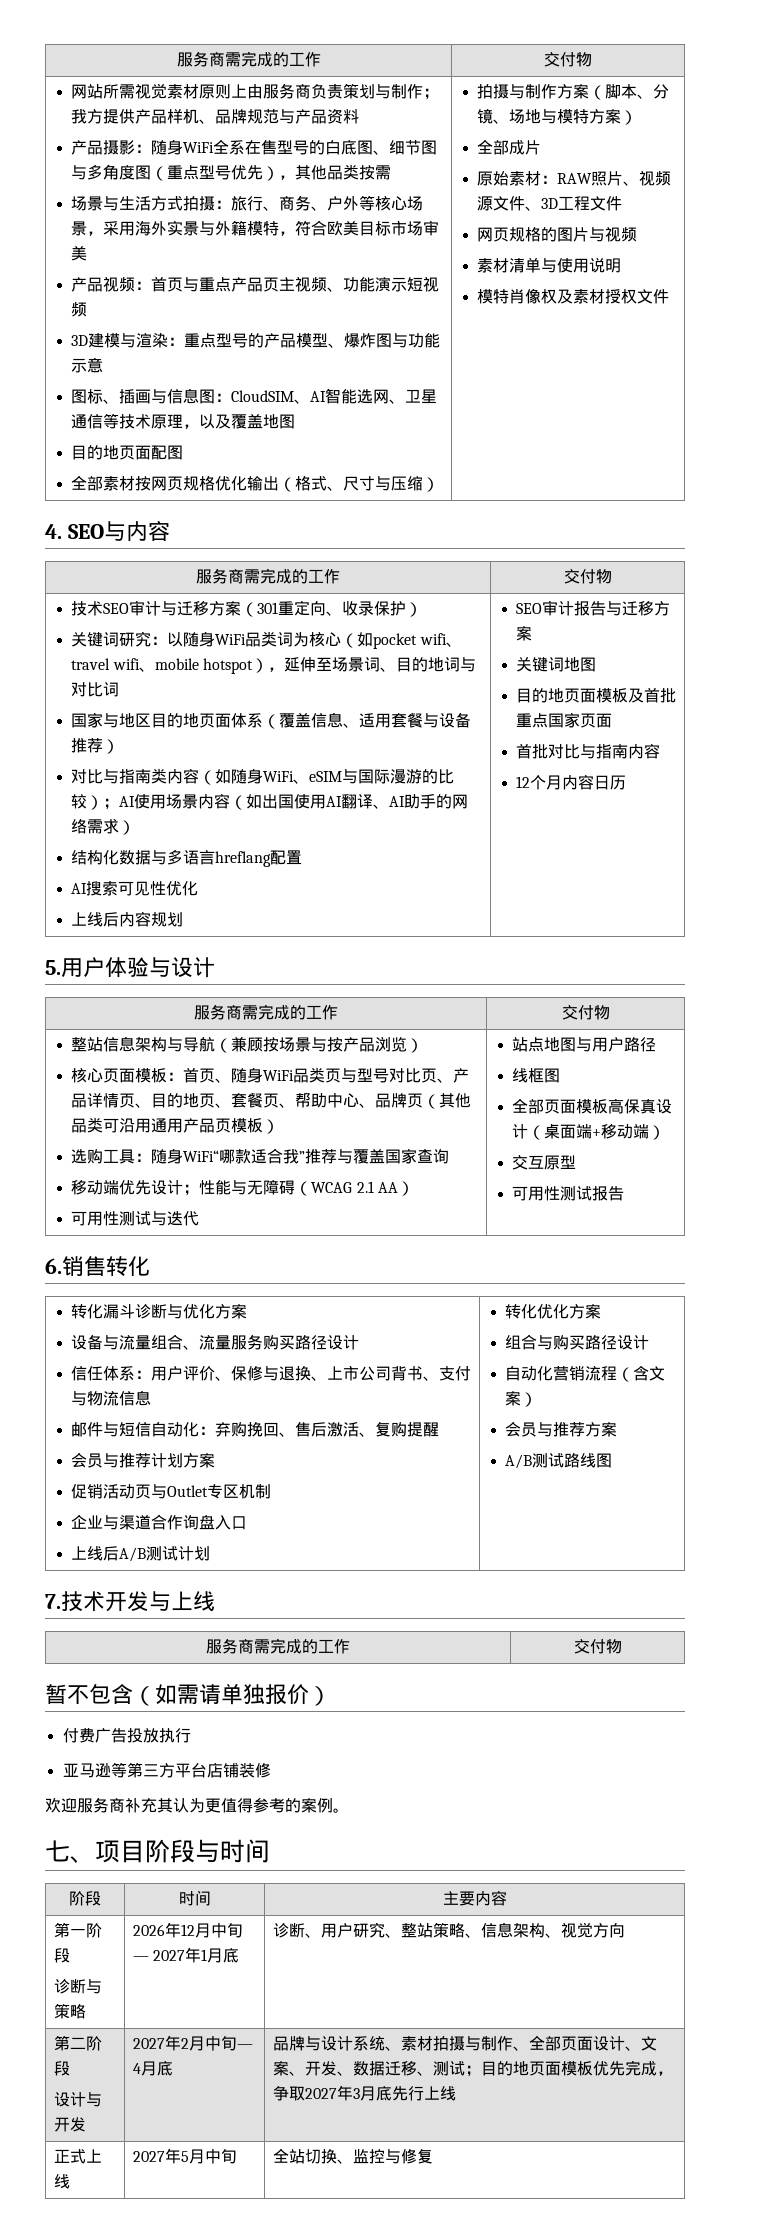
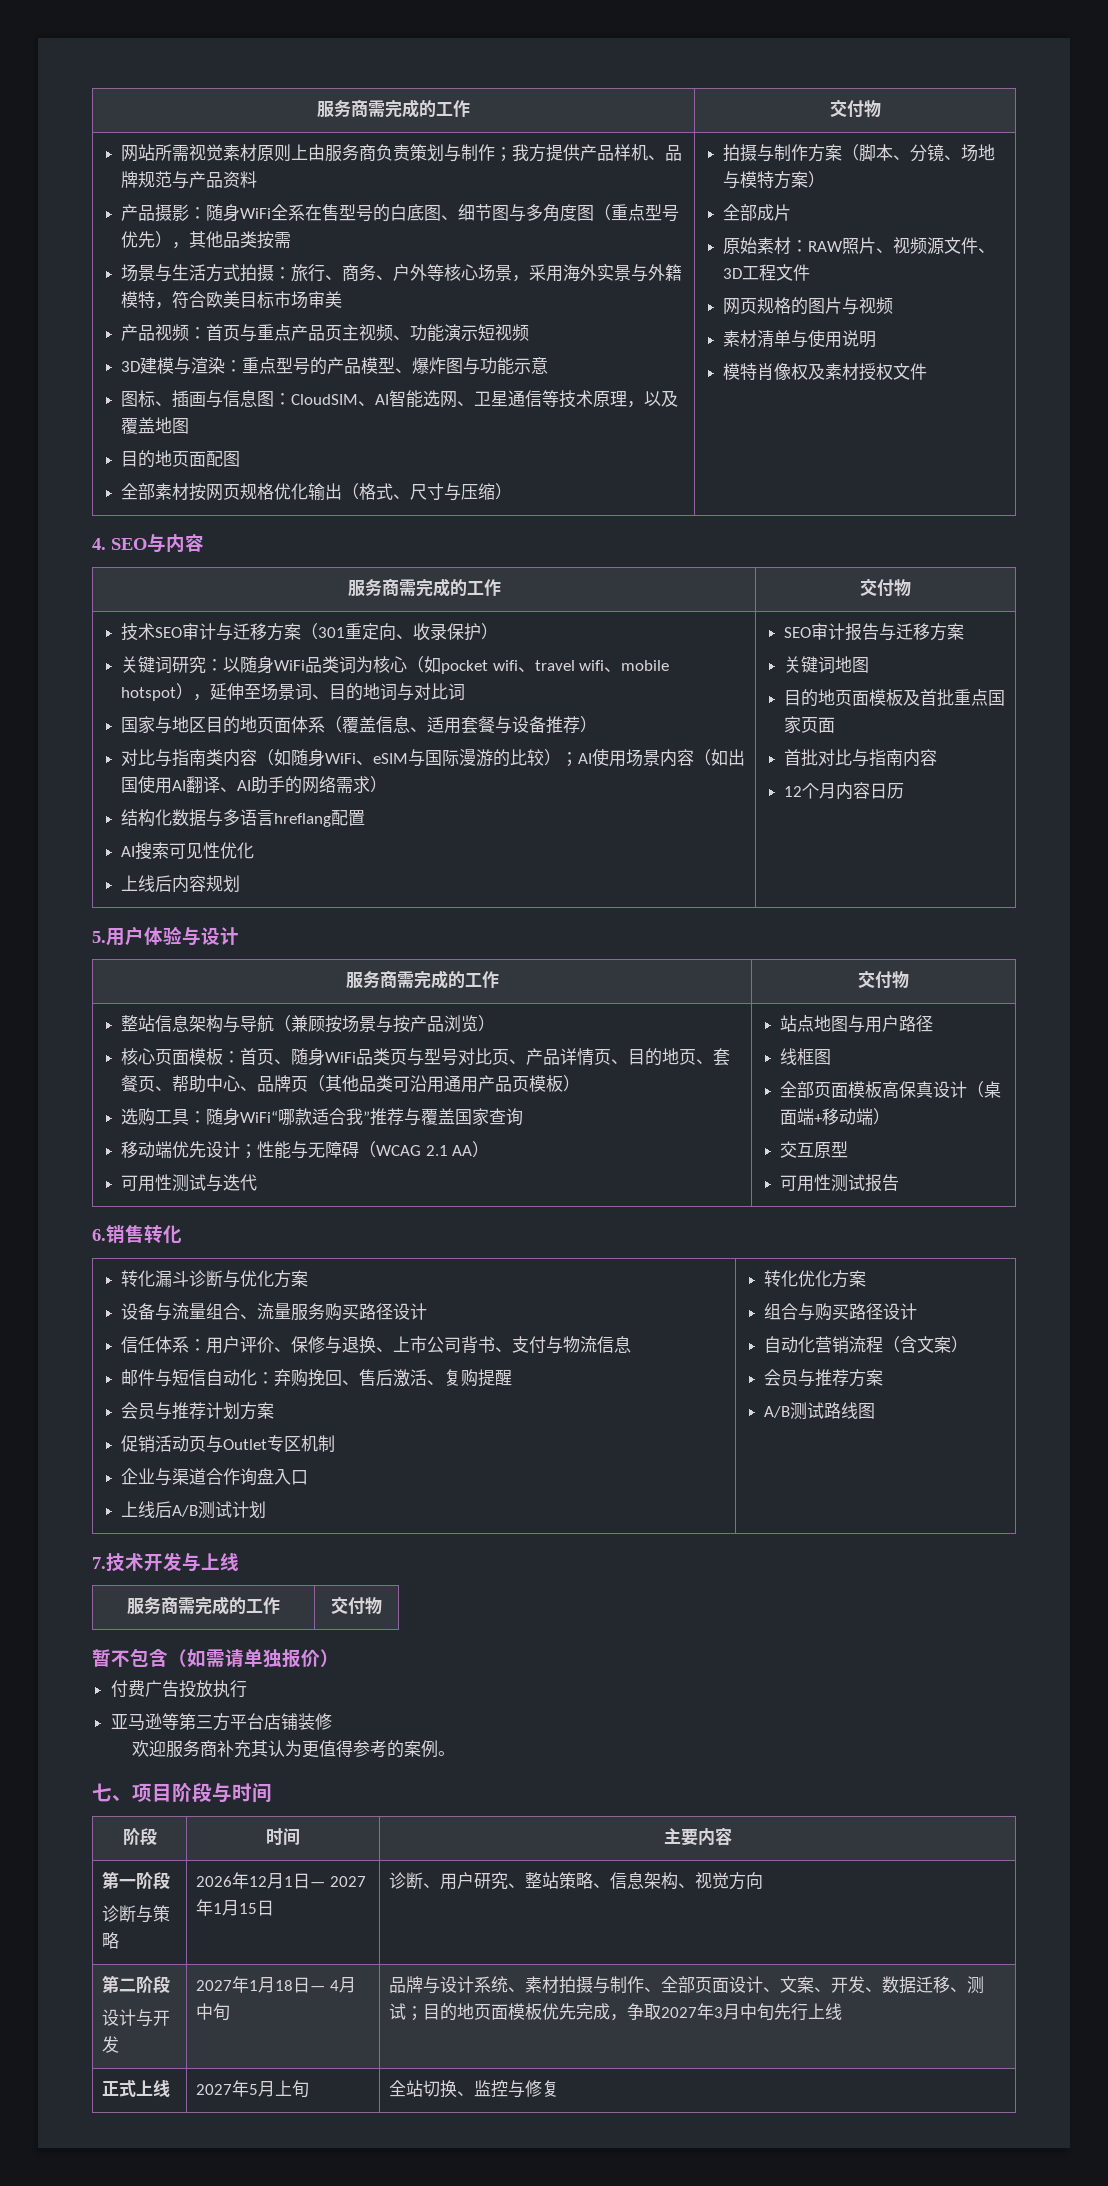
  第一阶段
- 诊断与策略 | 2026年12月中旬— 2027年1月底 | 诊断、用户研究、整站策略、信息架构、视觉方向
+ 诊断与策略 | 2026年12月1日— 2027年1月15日 | 诊断、用户研究、整站策略、信息架构、视觉方向
- 2027年2月中旬— 4月底
+ 2027年1月18日— 4月中旬
- 品牌与设计系统、素材拍摄与制作、全部页面设计、文案、开发、数据迁移、测试；目的地页面模板优先完成，争取2027年3月底先行上线
+ 品牌与设计系统、素材拍摄与制作、全部页面设计、文案、开发、数据迁移、测试；目的地页面模板优先完成，争取2027年3月中旬先行上线
- 正式上线 | 2027年5月中旬 | 全站切换、监控与修复
+ 正式上线 | 2027年5月上旬 | 全站切换、监控与修复

